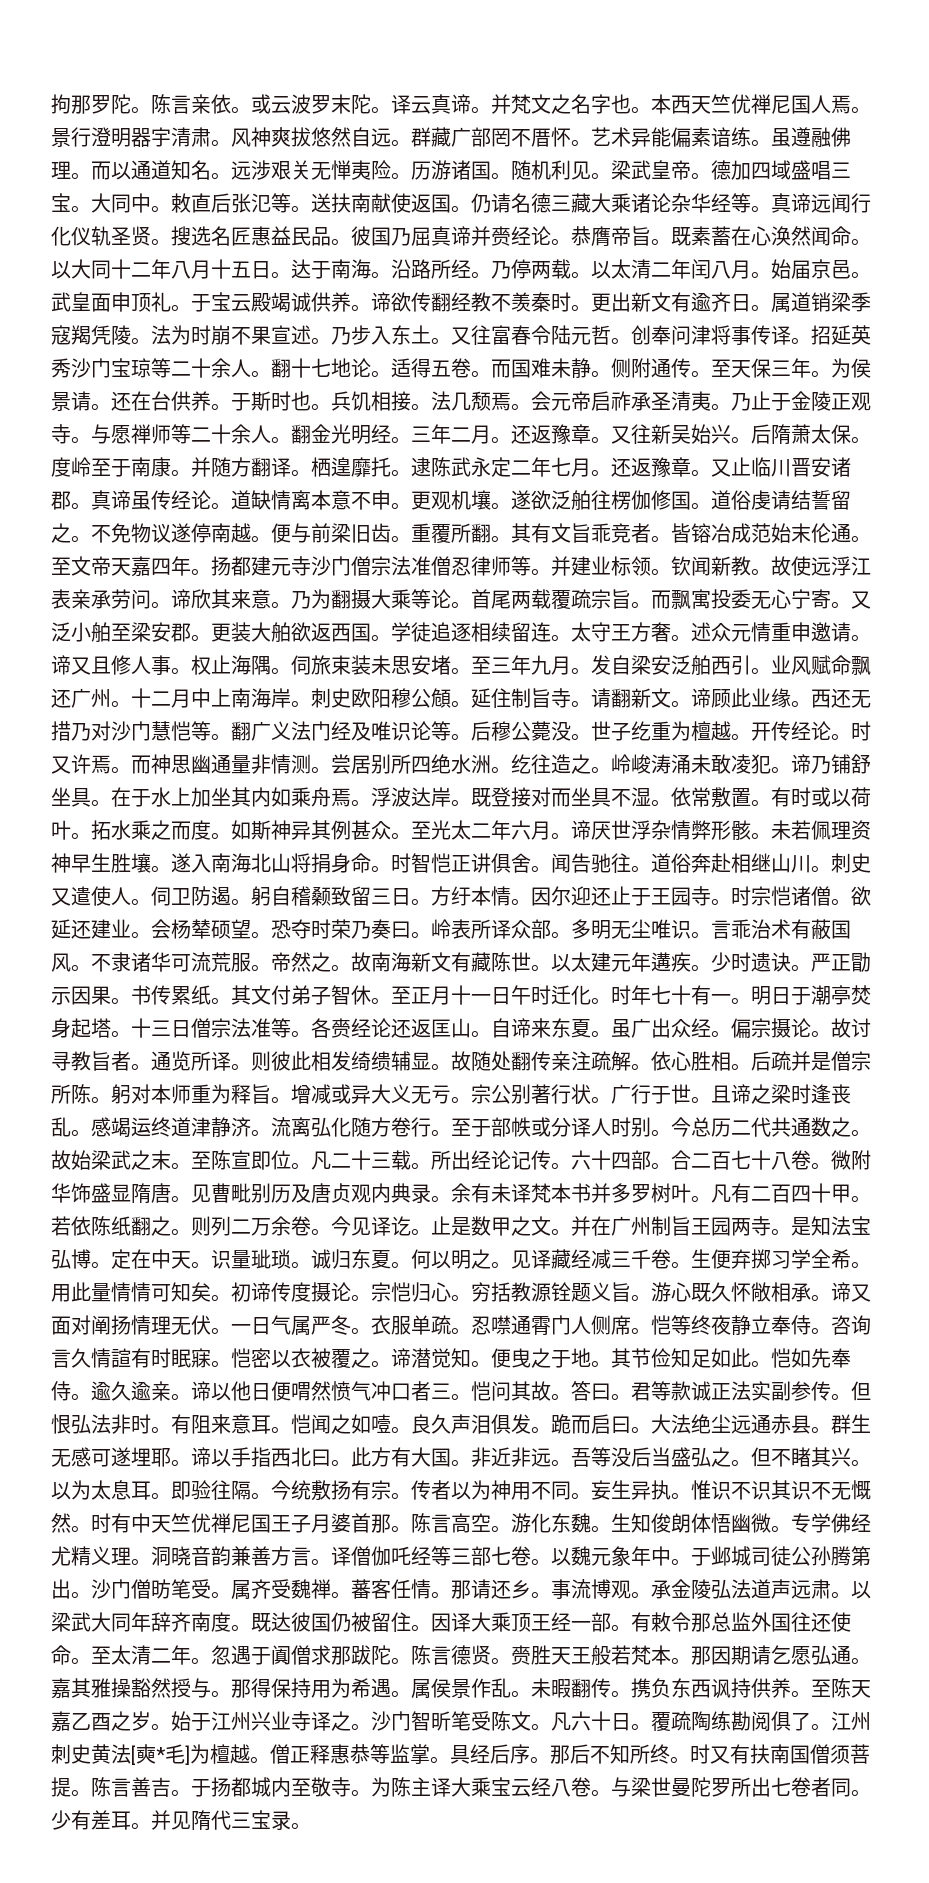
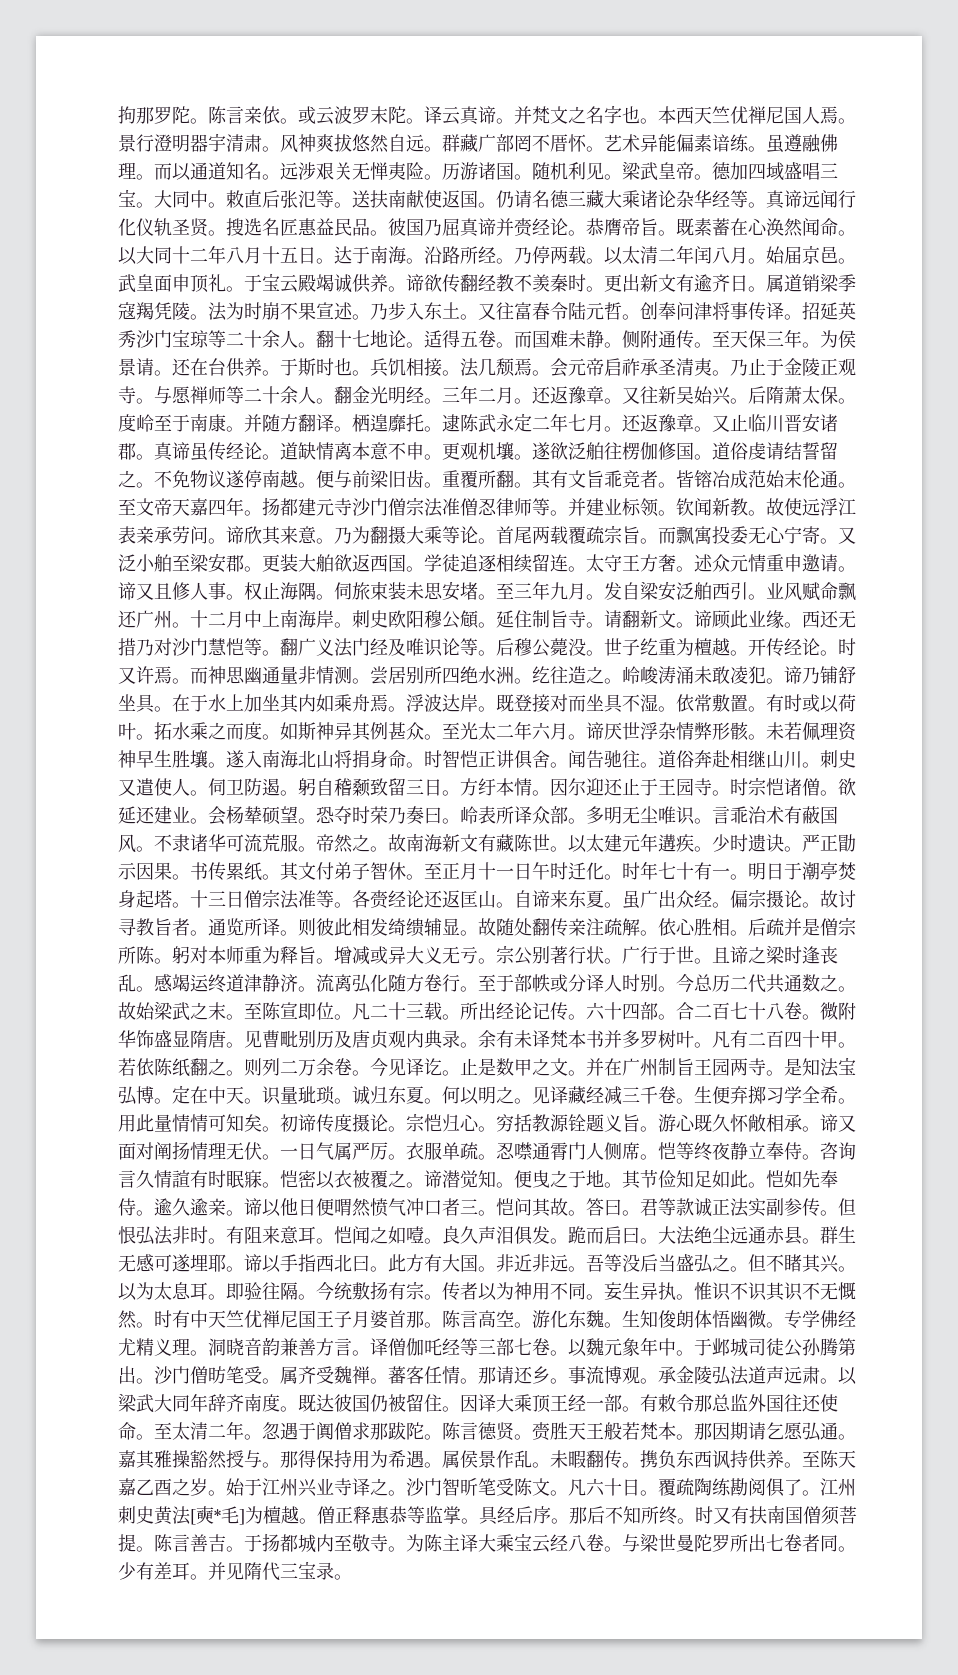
- 一日气属严冬。
+ 一日气属严厉。

